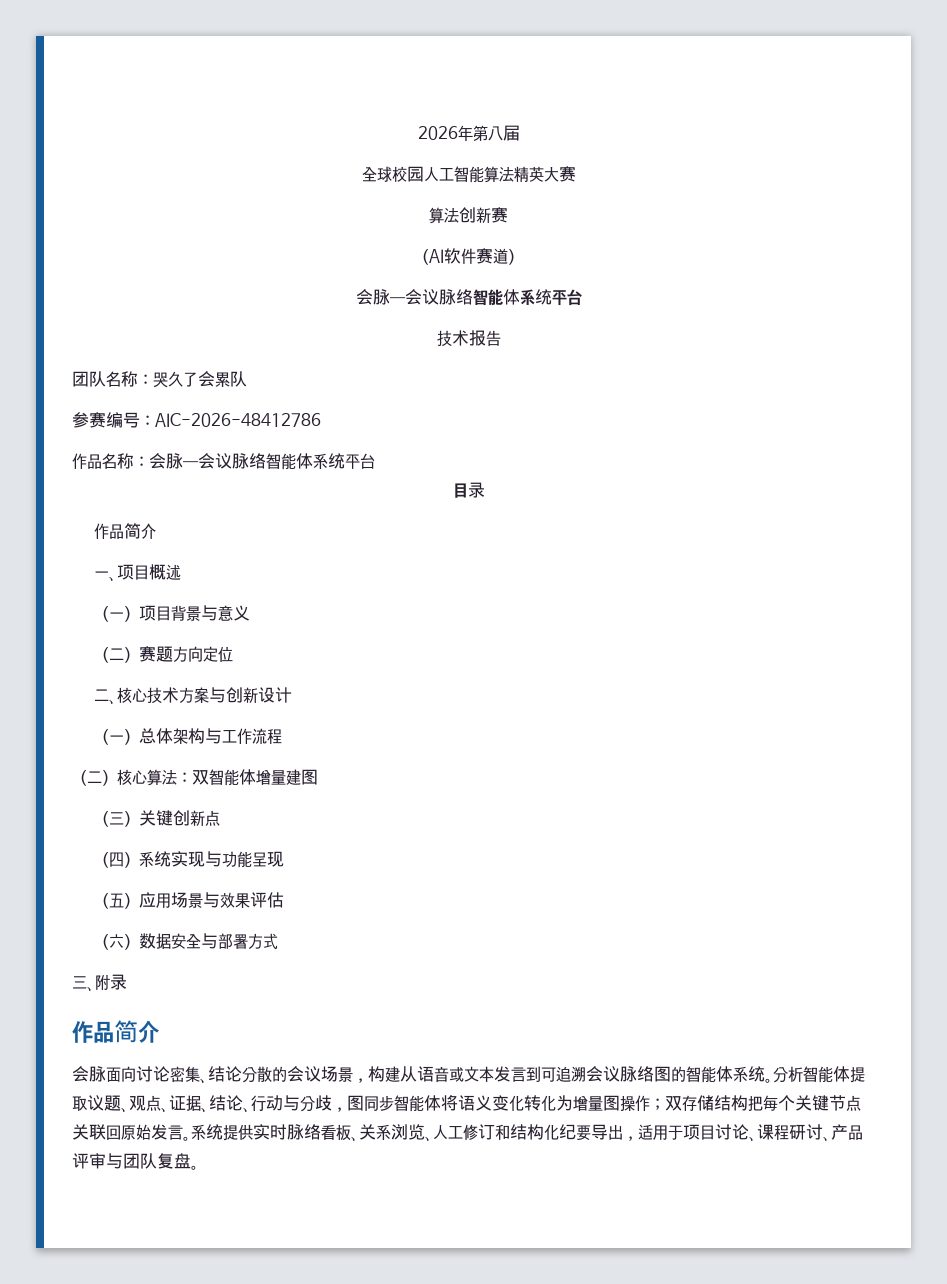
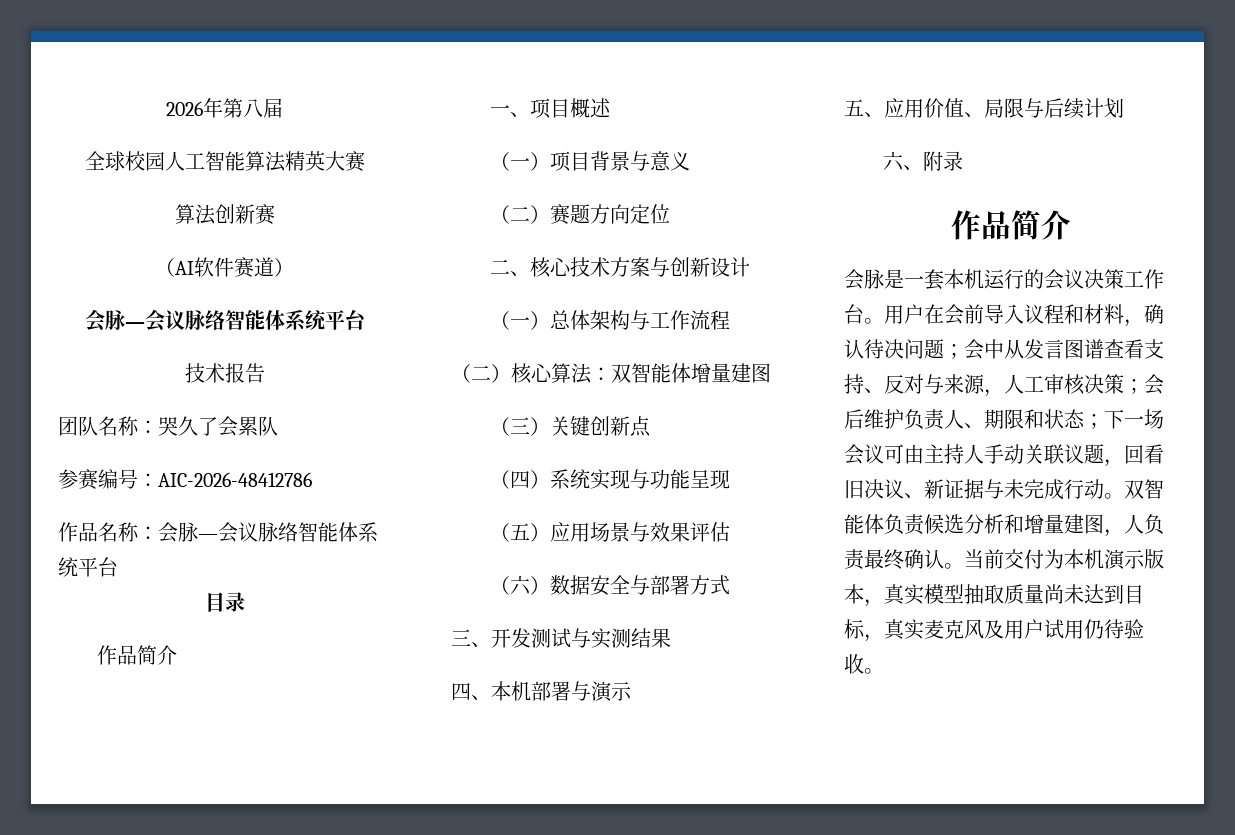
- 三、附录
+ 三、开发测试与实测结果
+ 四、本机部署与演示
+ 五、应用价值、局限与后续计划
+ 六、附录
  作品简介
- 会脉面向讨论密集、结论分散的会议场景，构建从语音或文本发言到可追溯会议脉络图的智能体系统。分析智能体提取议题、观点、证据、结论、行动与分歧，图同步智能体将语义变化转化为增量图操作；双存储结构把每个关键节点关联回原始发言。系统提供实时脉络看板、关系浏览、人工修订和结构化纪要导出，适用于项目讨论、课程研讨、产品评审与团队复盘。
+ 会脉是一套本机运行的会议决策工作台。用户在会前导入议程和材料，确认待决问题；会中从发言图谱查看支持、反对与来源，人工审核决策；会后维护负责人、期限和状态；下一场会议可由主持人手动关联议题，回看旧决议、新证据与未完成行动。双智能体负责候选分析和增量建图，人负责最终确认。当前交付为本机演示版本，真实模型抽取质量尚未达到目标，真实麦克风及用户试用仍待验收。

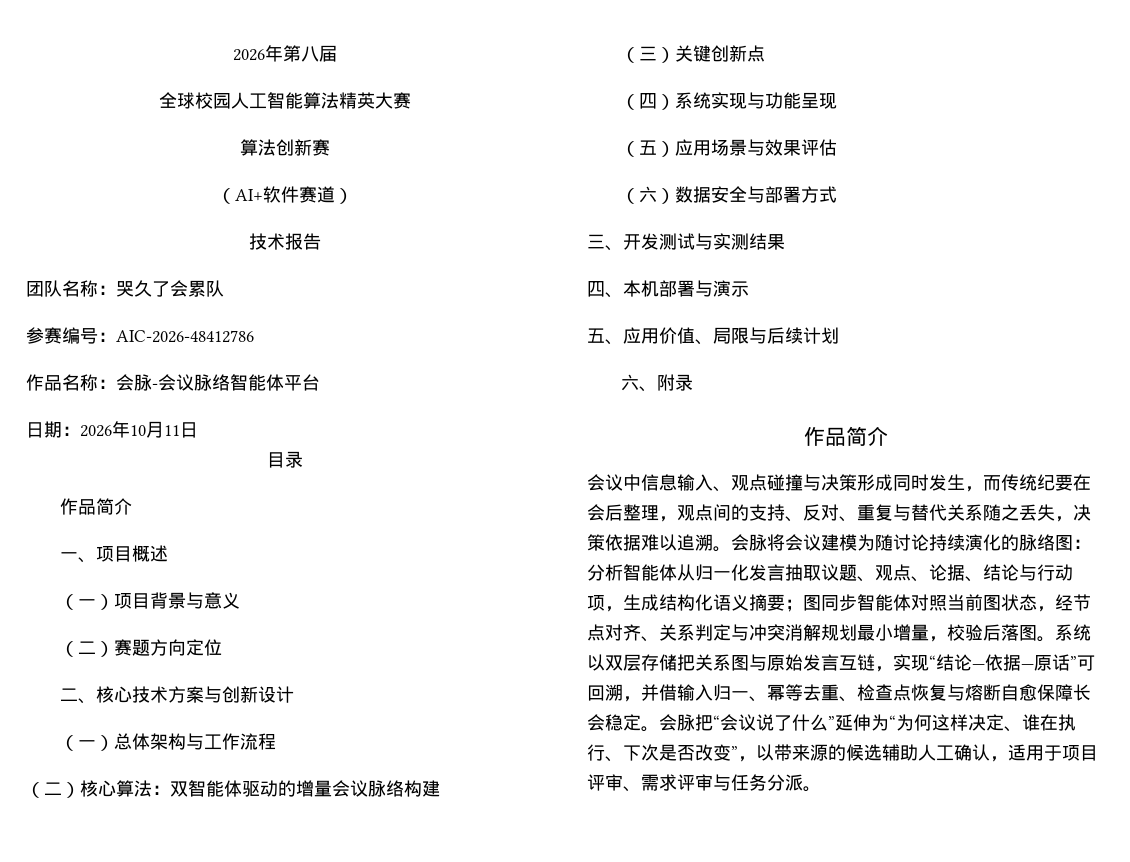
- （AI软件赛道）
- 会脉—会议脉络智能体系统平台
+ （AI+软件赛道）
- 作品名称：会脉—会议脉络智能体系统平台
+ 作品名称：会脉-会议脉络智能体平台
+ 日期：2026年10月11日
- （二）核心算法：双智能体增量建图
+ （二）核心算法：双智能体驱动的增量会议脉络构建
- 会脉是一套本机运行的会议决策工作台。用户在会前导入议程和材料，确认待决问题；会中从发言图谱查看支持、反对与来源，人工审核决策；会后维护负责人、期限和状态；下一场会议可由主持人手动关联议题，回看旧决议、新证据与未完成行动。双智能体负责候选分析和增量建图，人负责最终确认。当前交付为本机演示版本，真实模型抽取质量尚未达到目标，真实麦克风及用户试用仍待验收。
+ 会议中信息输入、观点碰撞与决策形成同时发生，而传统纪要在会后整理，观点间的支持、反对、重复与替代关系随之丢失，决策依据难以追溯。会脉将会议建模为随讨论持续演化的脉络图：分析智能体从归一化发言抽取议题、观点、论据、结论与行动项，生成结构化语义摘要；图同步智能体对照当前图状态，经节点对齐、关系判定与冲突消解规划最小增量，校验后落图。系统以双层存储把关系图与原始发言互链，实现“结论—依据—原话”可回溯，并借输入归一、幂等去重、检查点恢复与熔断自愈保障长会稳定。会脉把“会议说了什么”延伸为“为何这样决定、谁在执行、下次是否改变”，以带来源的候选辅助人工确认，适用于项目评审、需求评审与任务分派。

